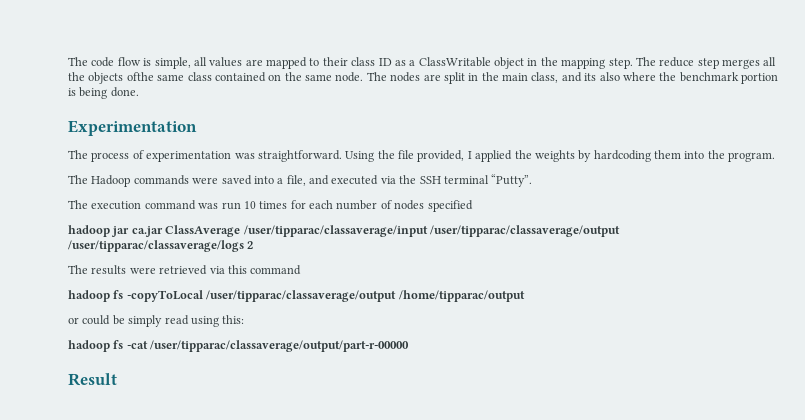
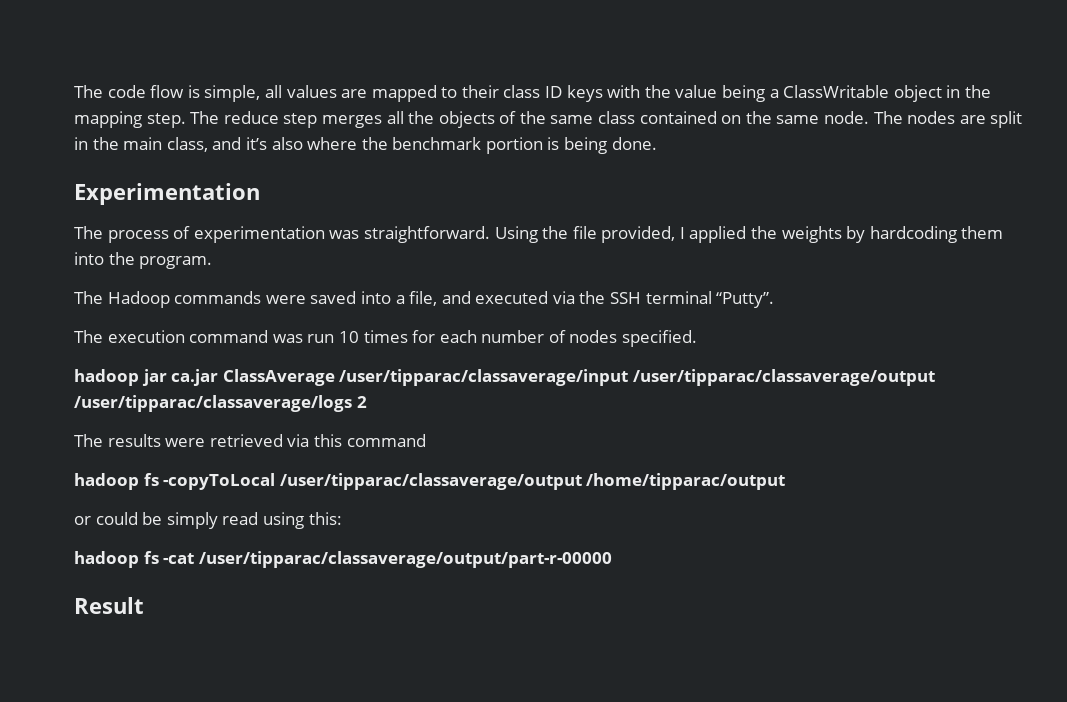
- The code flow is simple, all values are mapped to their class ID as a ClassWritable object in the mapping step.
+ The code flow is simple, all values are mapped to their class ID keys with the value being a ClassWritable object in the mapping step.
- The reduce step merges all the objects ofthe same class contained on the same node.
+ The reduce step merges all the objects of the same class contained on the same node.
- The nodes are split in the main class, and its also where the benchmark portion is being done.
+ The nodes are split in the main class, and it’s also where the benchmark portion is being done.
- The execution command was run 10 times for each number of nodes specified
+ The execution command was run 10 times for each number of nodes specified.

